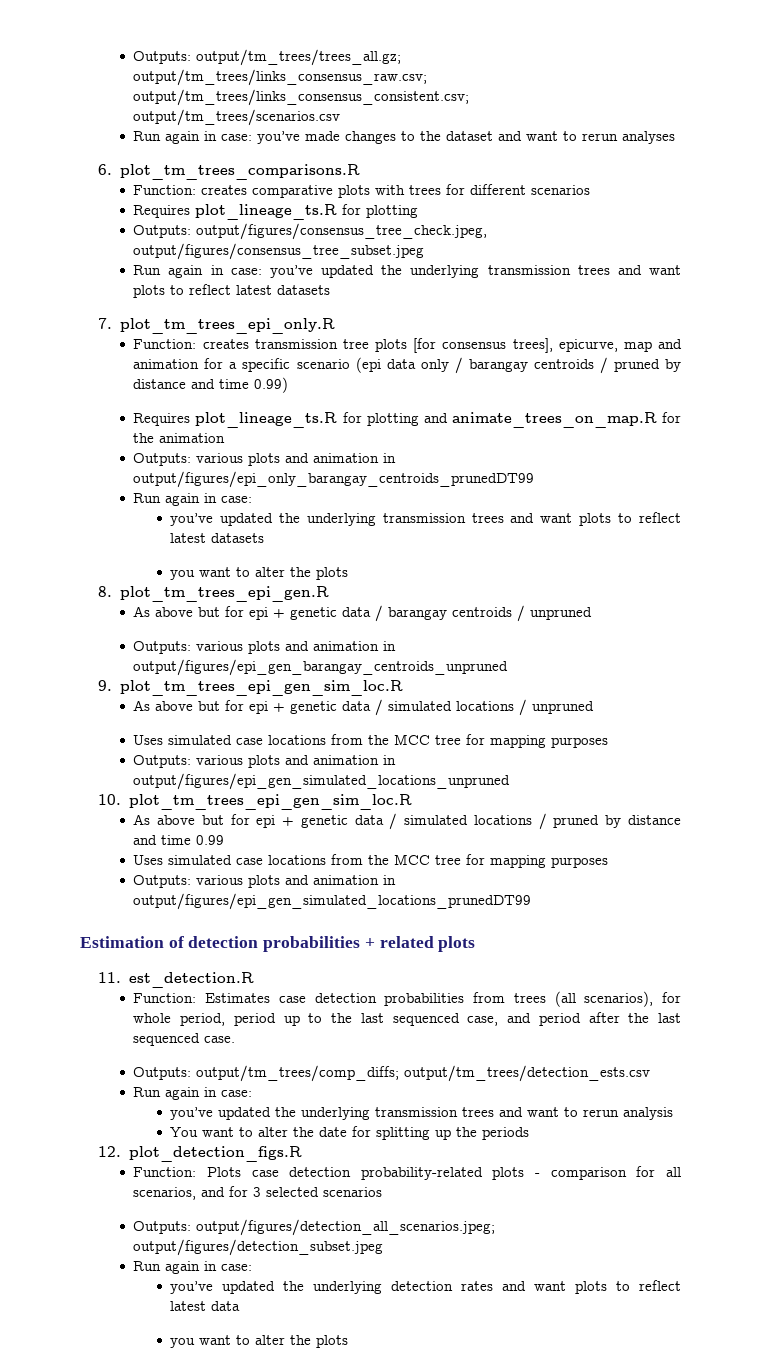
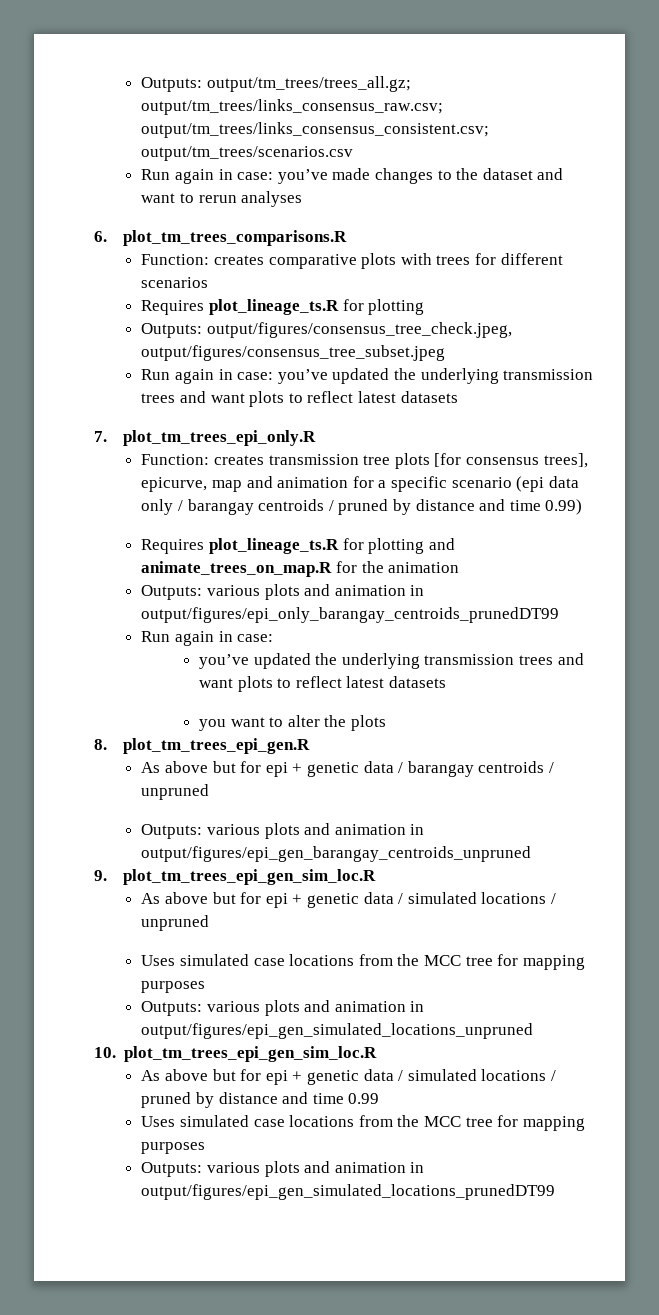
- Estimation of detection probabilities + related plots
- 11. est_detection.R
- Function: Estimates case detection probabilities from trees (all scenarios), for whole period, period up to the last sequenced case, and period after the last sequenced case.
- Outputs: output/tm_trees/comp_diffs; output/tm_trees/detection_ests.csv
- Run again in case:
- you’ve updated the underlying transmission trees and want to rerun analysis
- You want to alter the date for splitting up the periods
- 12. plot_detection_figs.R
- Function: Plots case detection probability-related plots - comparison for all scenarios, and for 3 selected scenarios
- Outputs: output/figures/detection_all_scenarios.jpeg; output/figures/detection_subset.jpeg
- Run again in case:
- you’ve updated the underlying detection rates and want plots to reflect latest data
- you want to alter the plots

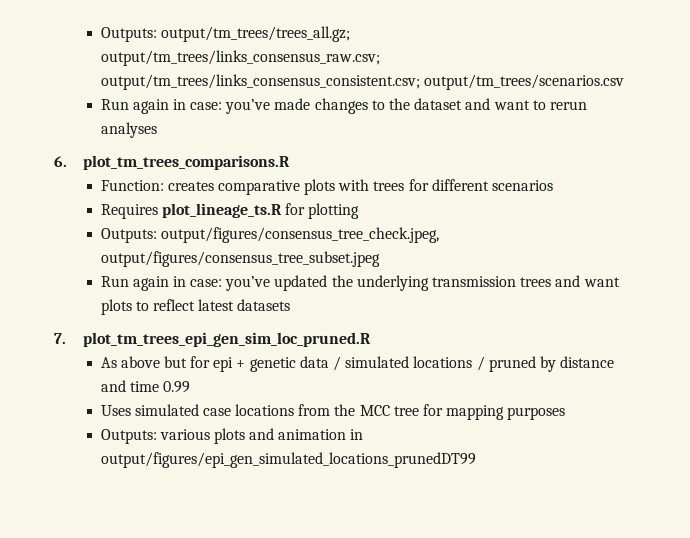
- 7. plot_tm_trees_epi_only.R
- Function: creates transmission tree plots [for consensus trees], epicurve, map and animation for a specific scenario (epi data only / barangay centroids / pruned by distance and time 0.99)
- Requires plot_lineage_ts.R for plotting and animate_trees_on_map.R for the animation
- Outputs: various plots and animation in output/figures/epi_only_barangay_centroids_prunedDT99
- Run again in case:
- you’ve updated the underlying transmission trees and want plots to reflect latest datasets
- you want to alter the plots
- 8. plot_tm_trees_epi_gen.R
- As above but for epi + genetic data / barangay centroids / unpruned
- Outputs: various plots and animation in output/figures/epi_gen_barangay_centroids_unpruned
- 9. plot_tm_trees_epi_gen_sim_loc.R
- As above but for epi + genetic data / simulated locations / unpruned
- Uses simulated case locations from the MCC tree for mapping purposes
- Outputs: various plots and animation in output/figures/epi_gen_simulated_locations_unpruned
- 10. plot_tm_trees_epi_gen_sim_loc.R
+ 7. plot_tm_trees_epi_gen_sim_loc_pruned.R

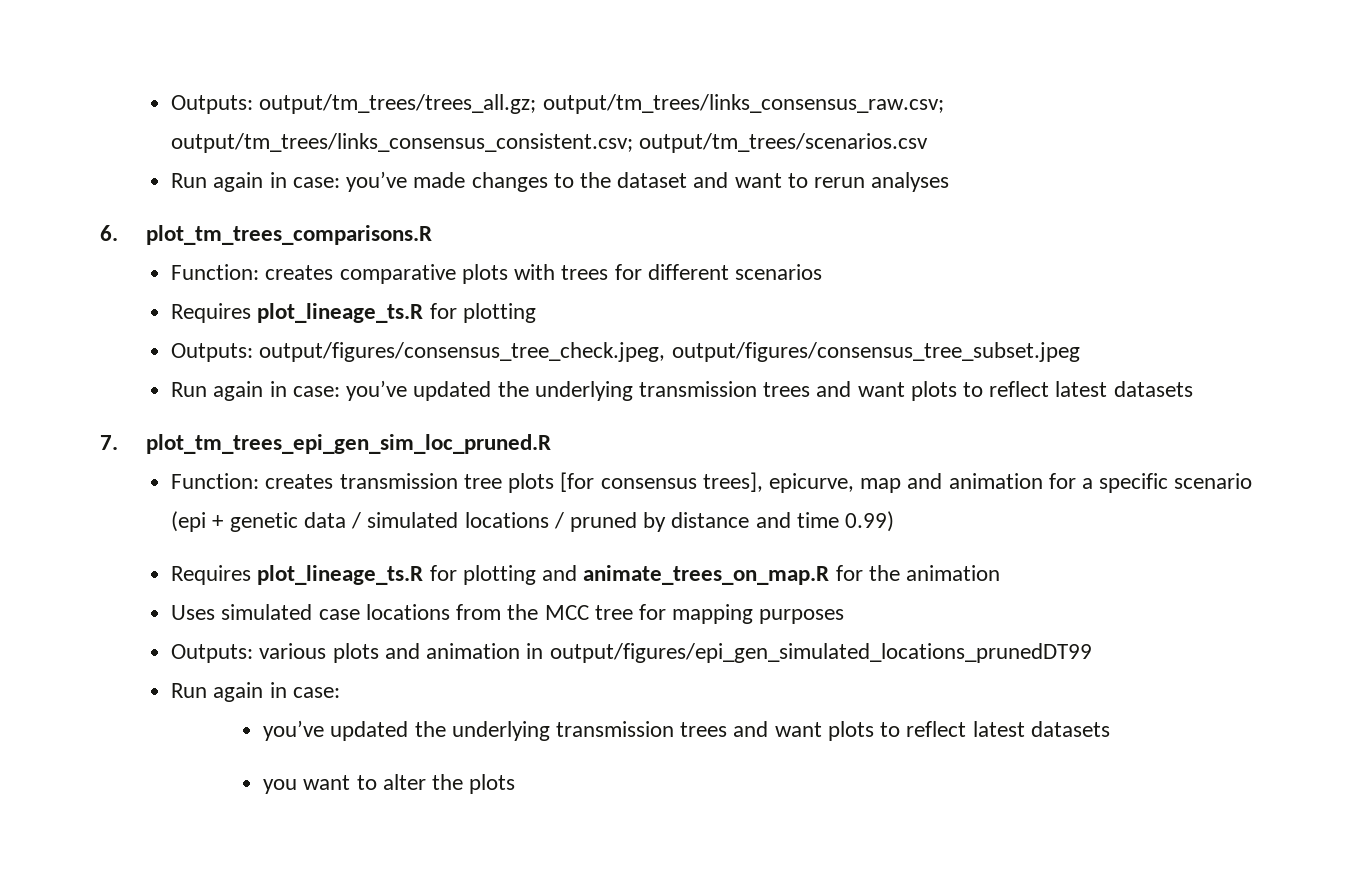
- As above but for epi + genetic data / simulated locations / pruned by distance and time 0.99
+ Function: creates transmission tree plots [for consensus trees], epicurve, map and animation for a specific scenario (epi + genetic data / simulated locations / pruned by distance and time 0.99)
+ Requires plot_lineage_ts.R for plotting and animate_trees_on_map.R for the animation
  Outputs: various plots and animation in output/figures/epi_gen_simulated_locations_prunedDT99
+ Run again in case:
+ you’ve updated the underlying transmission trees and want plots to reflect latest datasets
+ you want to alter the plots

